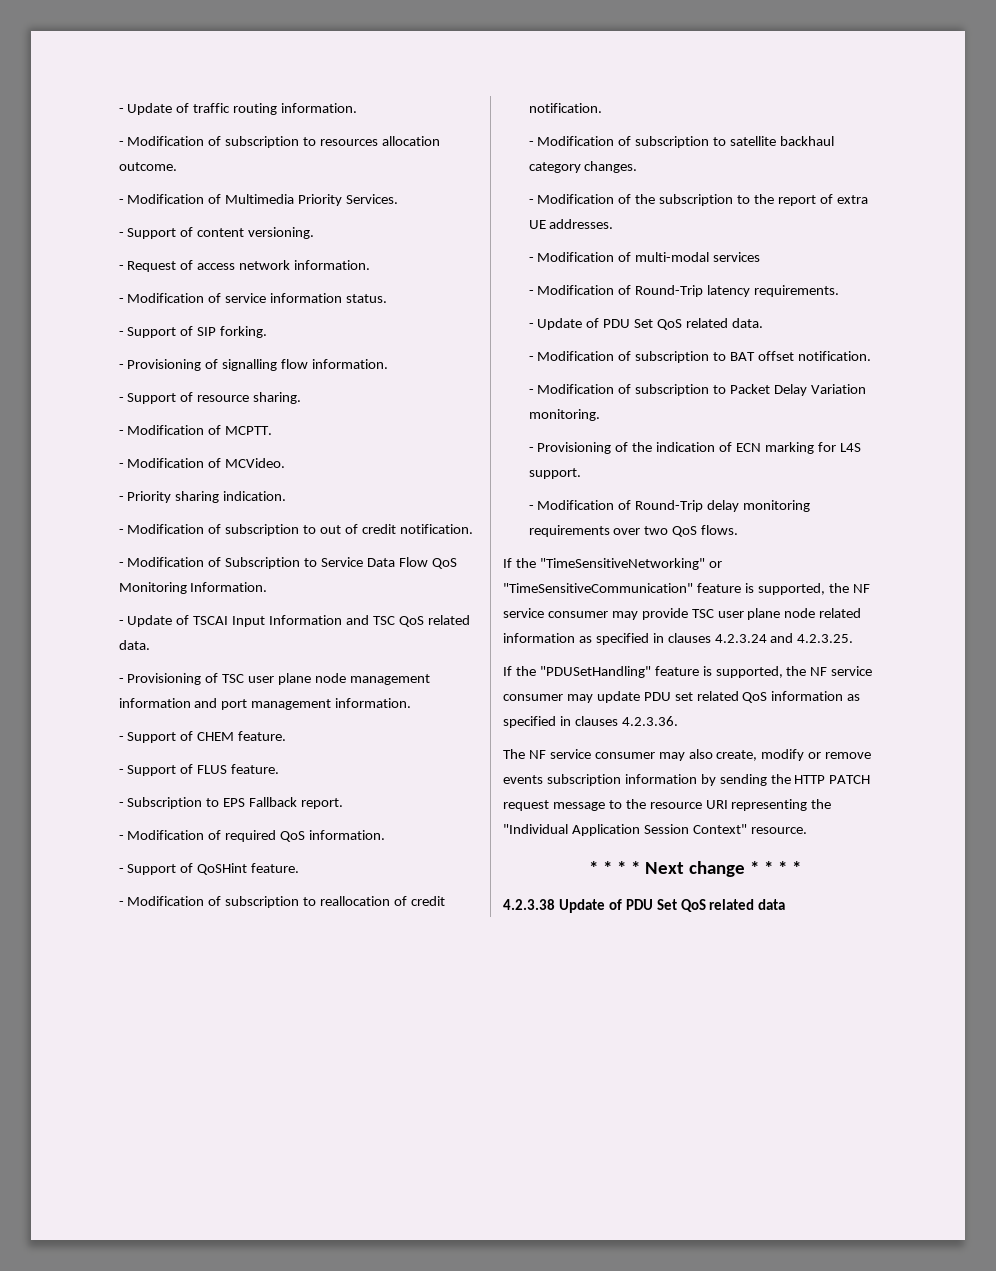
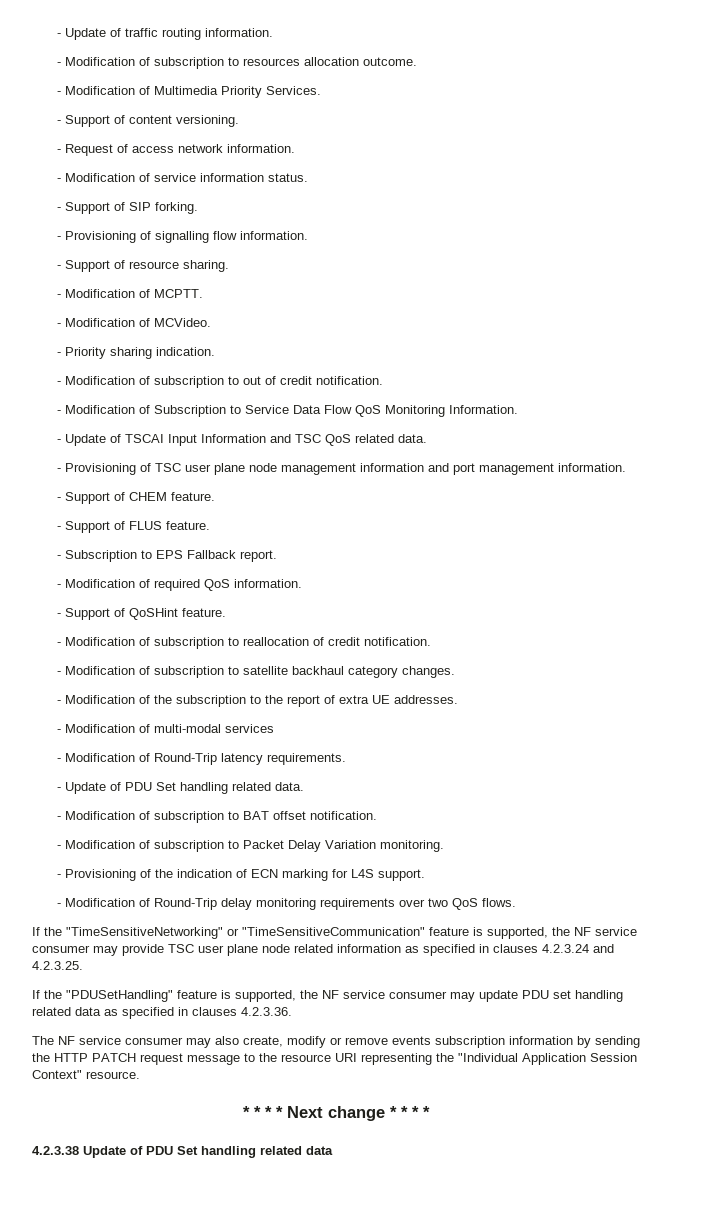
- - Update of PDU Set QoS related data.
+ - Update of PDU Set handling related data.
- If the "PDUSetHandling" feature is supported, the NF service consumer may update PDU set related QoS information as specified in clauses 4.2.3.36.
+ If the "PDUSetHandling" feature is supported, the NF service consumer may update PDU set handling related data as specified in clauses 4.2.3.36.
- 4.2.3.38 Update of PDU Set QoS related data
+ 4.2.3.38 Update of PDU Set handling related data

